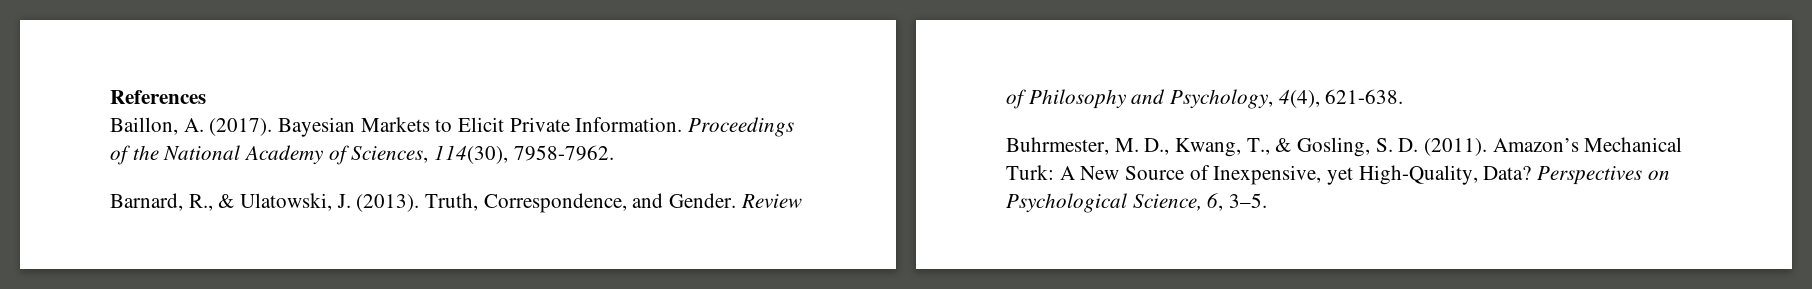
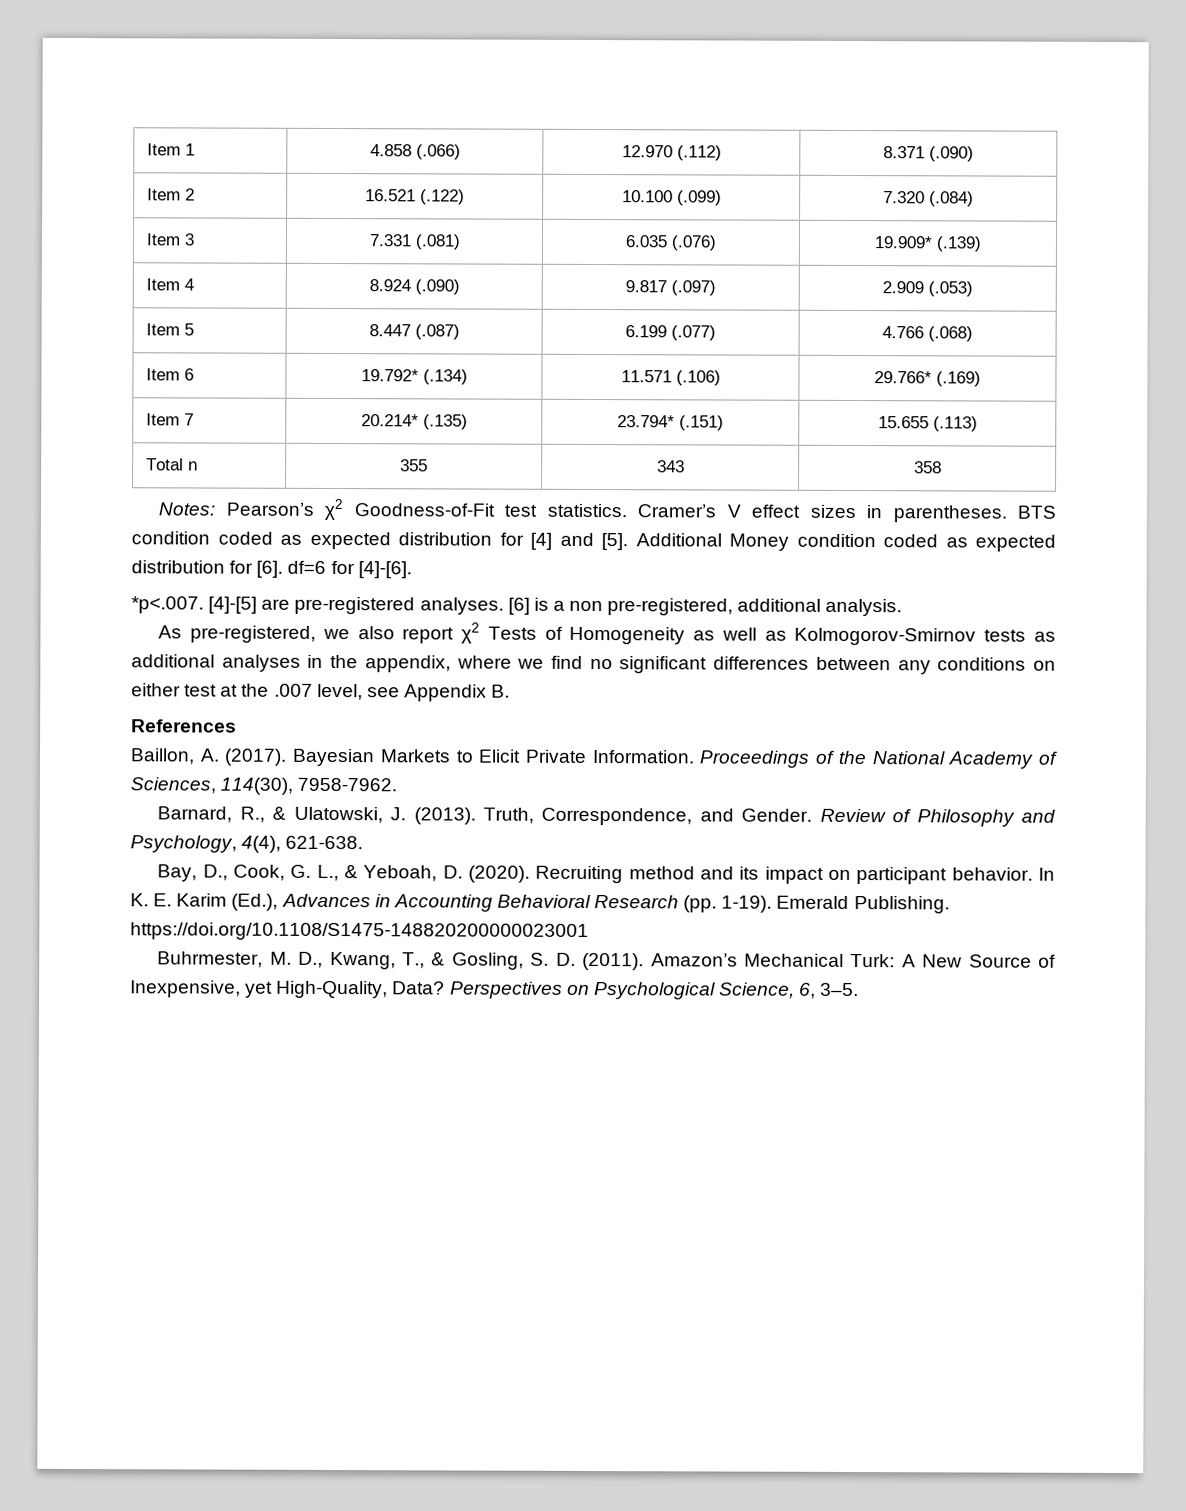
+ Item 1 | 4.858 (.066) | 12.970 (.112) | 8.371 (.090)
+ Item 2 | 16.521 (.122) | 10.100 (.099) | 7.320 (.084)
+ Item 3 | 7.331 (.081) | 6.035 (.076) | 19.909* (.139)
+ Item 4 | 8.924 (.090) | 9.817 (.097) | 2.909 (.053)
+ Item 5 | 8.447 (.087) | 6.199 (.077) | 4.766 (.068)
+ Item 6 | 19.792* (.134) | 11.571 (.106) | 29.766* (.169)
+ Item 7 | 20.214* (.135) | 23.794* (.151) | 15.655 (.113)
+ Total n | 355 | 343 | 358
+ Notes: Pearson’s χ2 Goodness-of-Fit test statistics. Cramer’s V effect sizes in parentheses. BTS condition coded as expected distribution for [4] and [5]. Additional Money condition coded as expected distribution for [6]. df=6 for [4]-[6].
+ *p<.007. [4]-[5] are pre-registered analyses. [6] is a non pre-registered, additional analysis.
+ As pre-registered, we also report χ2 Tests of Homogeneity as well as Kolmogorov-Smirnov tests as additional analyses in the appendix, where we find no significant differences between any conditions on either test at the .007 level, see Appendix B.
+ Bay, D., Cook, G. L., & Yeboah, D. (2020). Recruiting method and its impact on participant behavior. In K. E. Karim (Ed.), Advances in Accounting Behavioral Research (pp. 1-19). Emerald Publishing. https://doi.org/10.1108/S1475-148820200000023001

